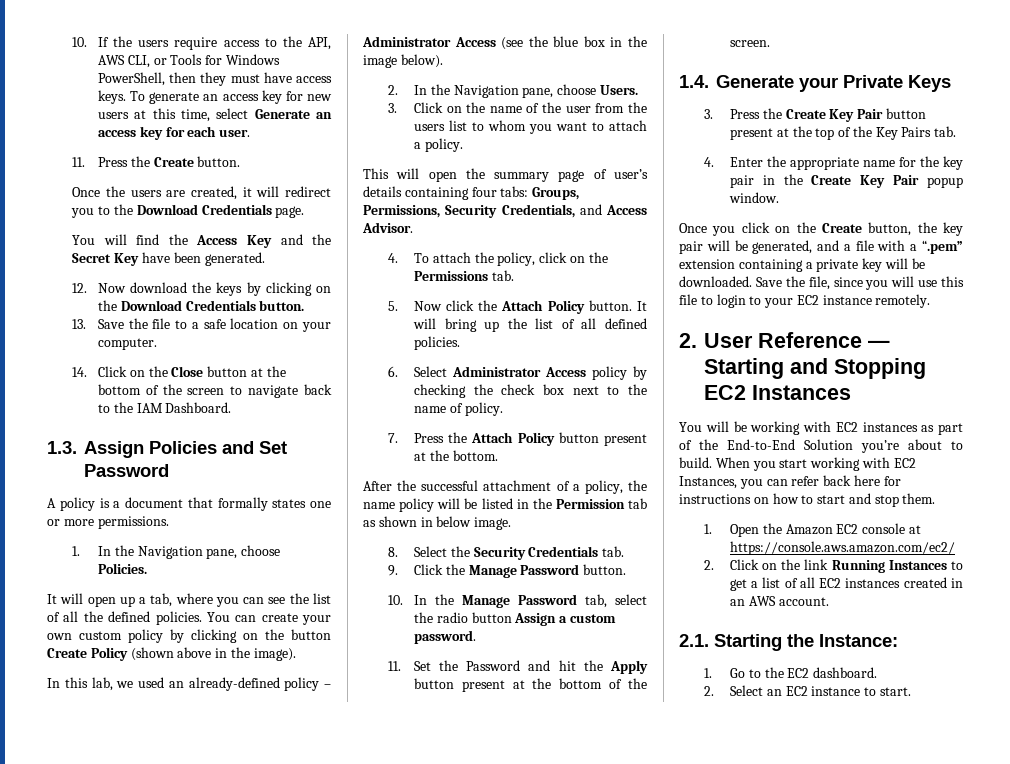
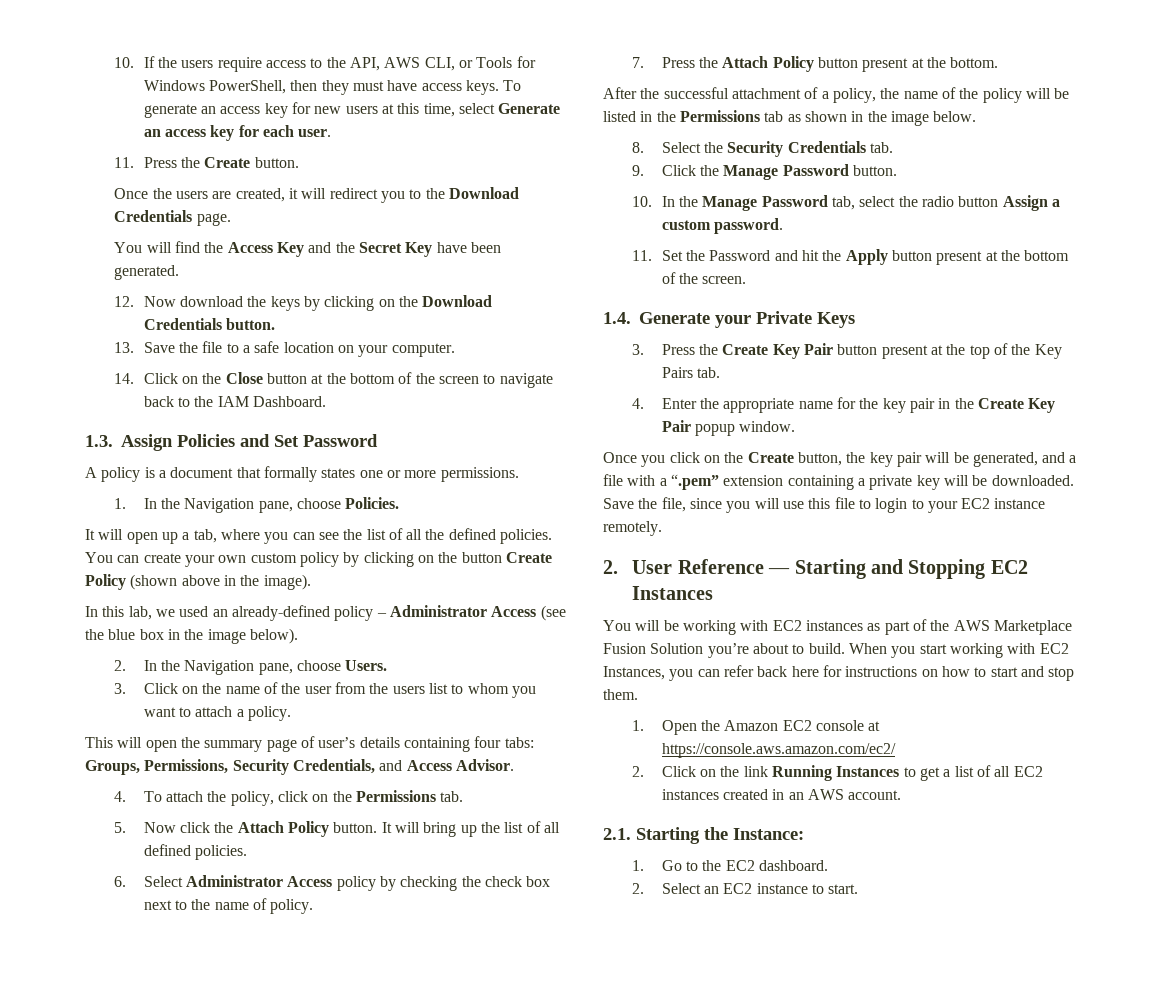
- After the successful attachment of a policy, the name policy will be listed in the Permission tab as shown in below image.
+ After the successful attachment of a policy, the name of the policy will be listed in the Permissions tab as shown in the image below.
- You will be working with EC2 instances as part of the End-to-End Solution you’re about to build.
+ You will be working with EC2 instances as part of the AWS Marketplace Fusion Solution you’re about to build.

